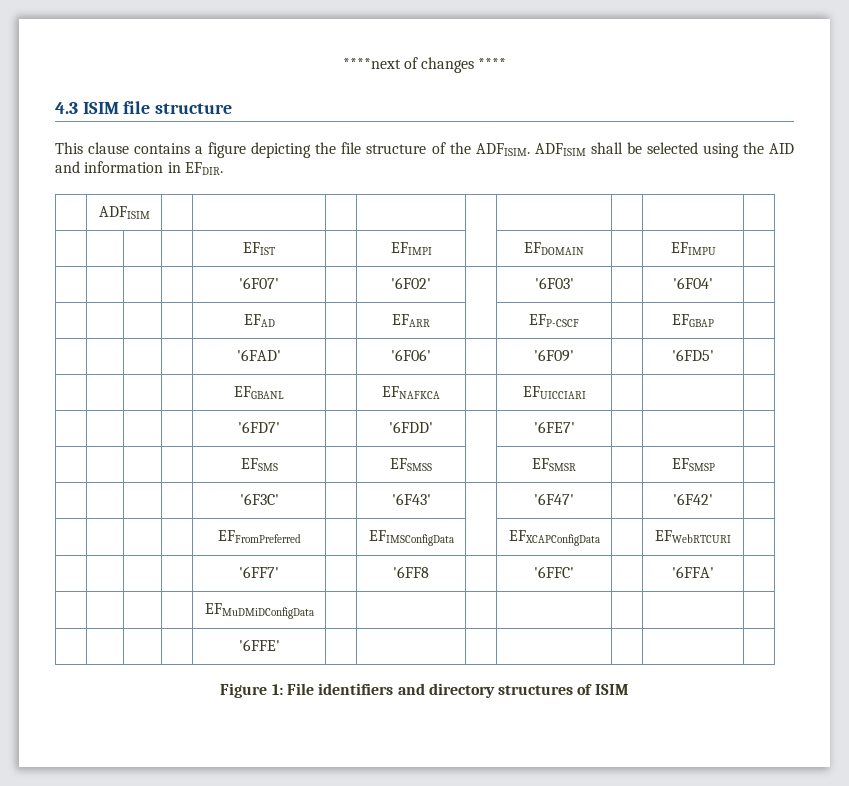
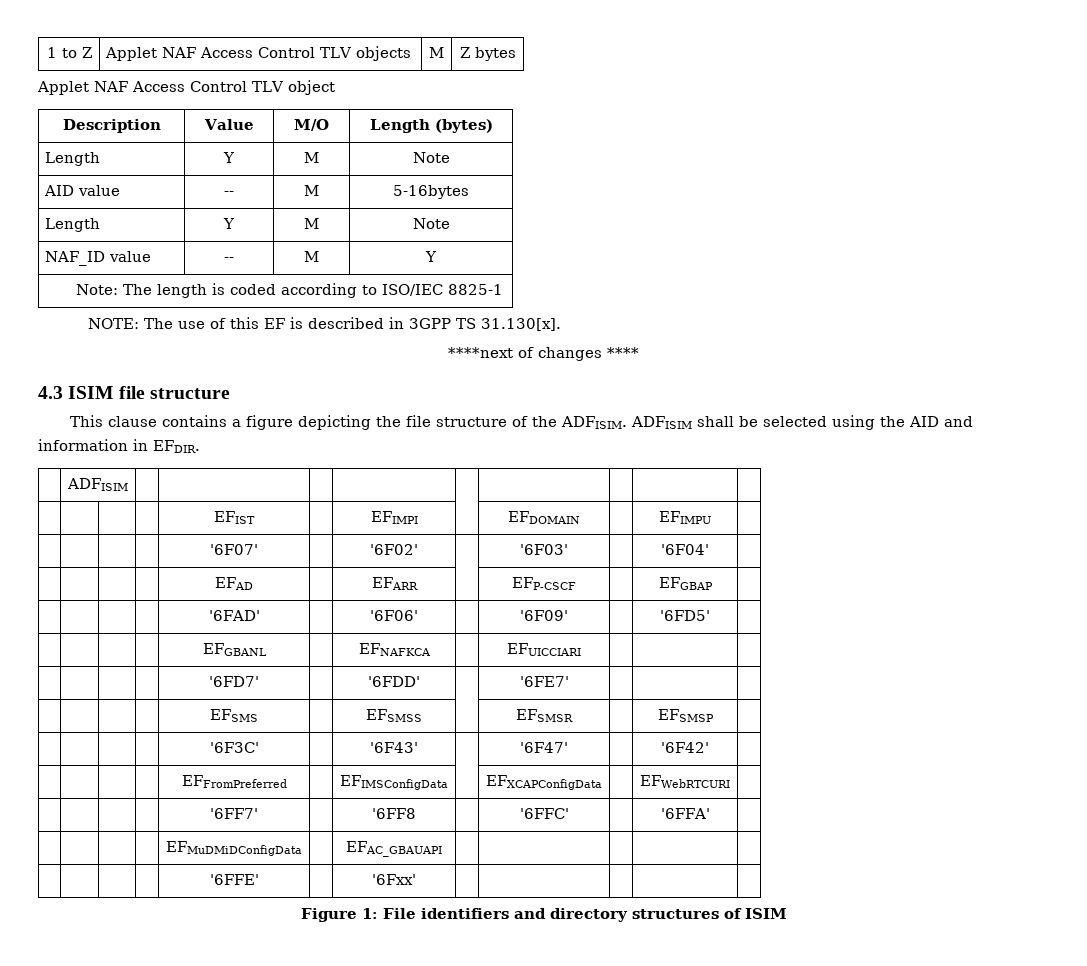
+ 1 to Z | Applet NAF Access Control TLV objects | M | Z bytes
+ Applet NAF Access Control TLV object
+ Description | Value | M/O | Length (bytes)
+ Length | Y | M | Note
+ AID value | -- | M | 5-16bytes
+ Length | Y | M | Note
+ NAF_ID value | -- | M | Y
+ Note: The length is coded according to ISO/IEC 8825-1
+ NOTE: The use of this EF is described in 3GPP TS 31.130[x].
- | | | | EFMuDMiDConfigData | | | | | | |
+ | | | | EFMuDMiDConfigData | | EFAC_GBAUAPI | | | | |
- | | | | '6FFE' | | | | | | |
+ | | | | '6FFE' | | '6Fxx' | | | | |

